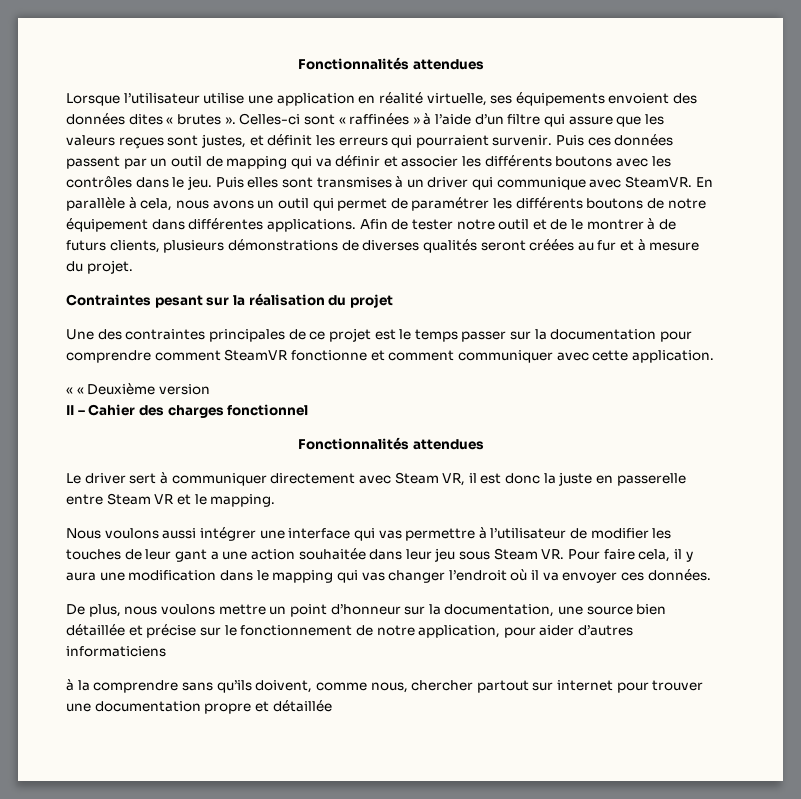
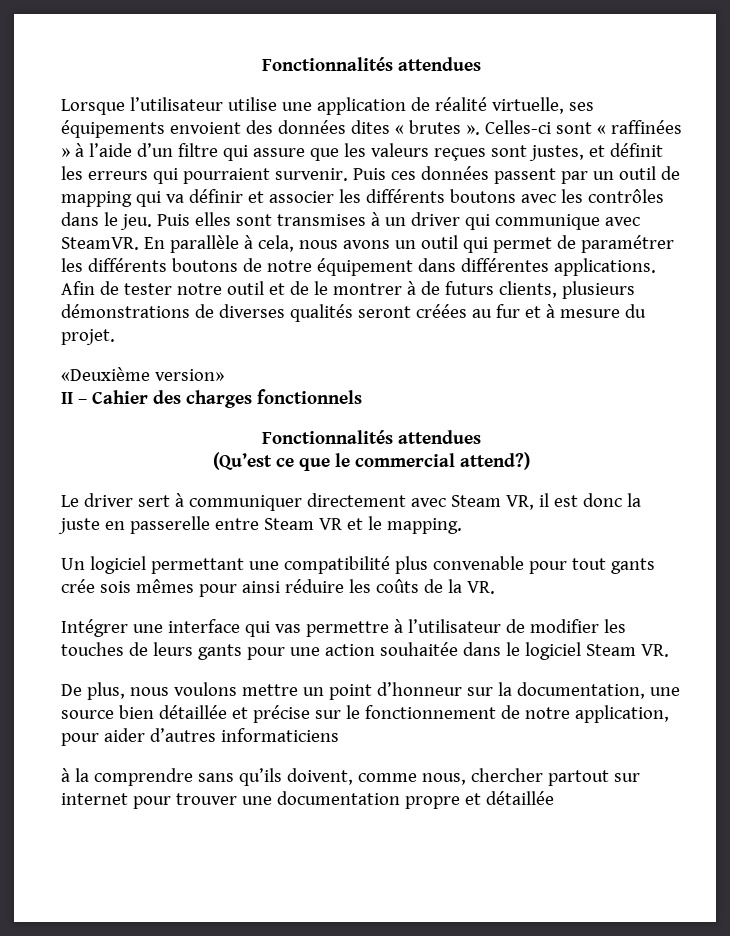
- Lorsque l’utilisateur utilise une application en réalité virtuelle, ses équipements envoient des données dites « brutes ».
+ Lorsque l’utilisateur utilise une application de réalité virtuelle, ses équipements envoient des données dites « brutes ».
- Contraintes pesant sur la réalisation du projet
- Une des contraintes principales de ce projet est le temps passer sur la documentation pour comprendre comment SteamVR fonctionne et comment communiquer avec cette application.
- « « Deuxième version
+ «Deuxième version»
- II – Cahier des charges fonctionnel
+ II – Cahier des charges fonctionnels
  Fonctionnalités attendues
+ (Qu’est ce que le commercial attend?)
- Nous voulons aussi intégrer une interface qui vas permettre à l’utilisateur de modifier les touches de leur gant a une action souhaitée dans leur jeu sous Steam VR. Pour faire cela, il y aura une modification dans le mapping qui vas changer l’endroit où il va envoyer ces données.
+ Un logiciel permettant une compatibilité plus convenable pour tout gants crée sois mêmes pour ainsi réduire les coûts de la VR.
+ Intégrer une interface qui vas permettre à l’utilisateur de modifier les touches de leurs gants pour une action souhaitée dans le logiciel Steam VR.

